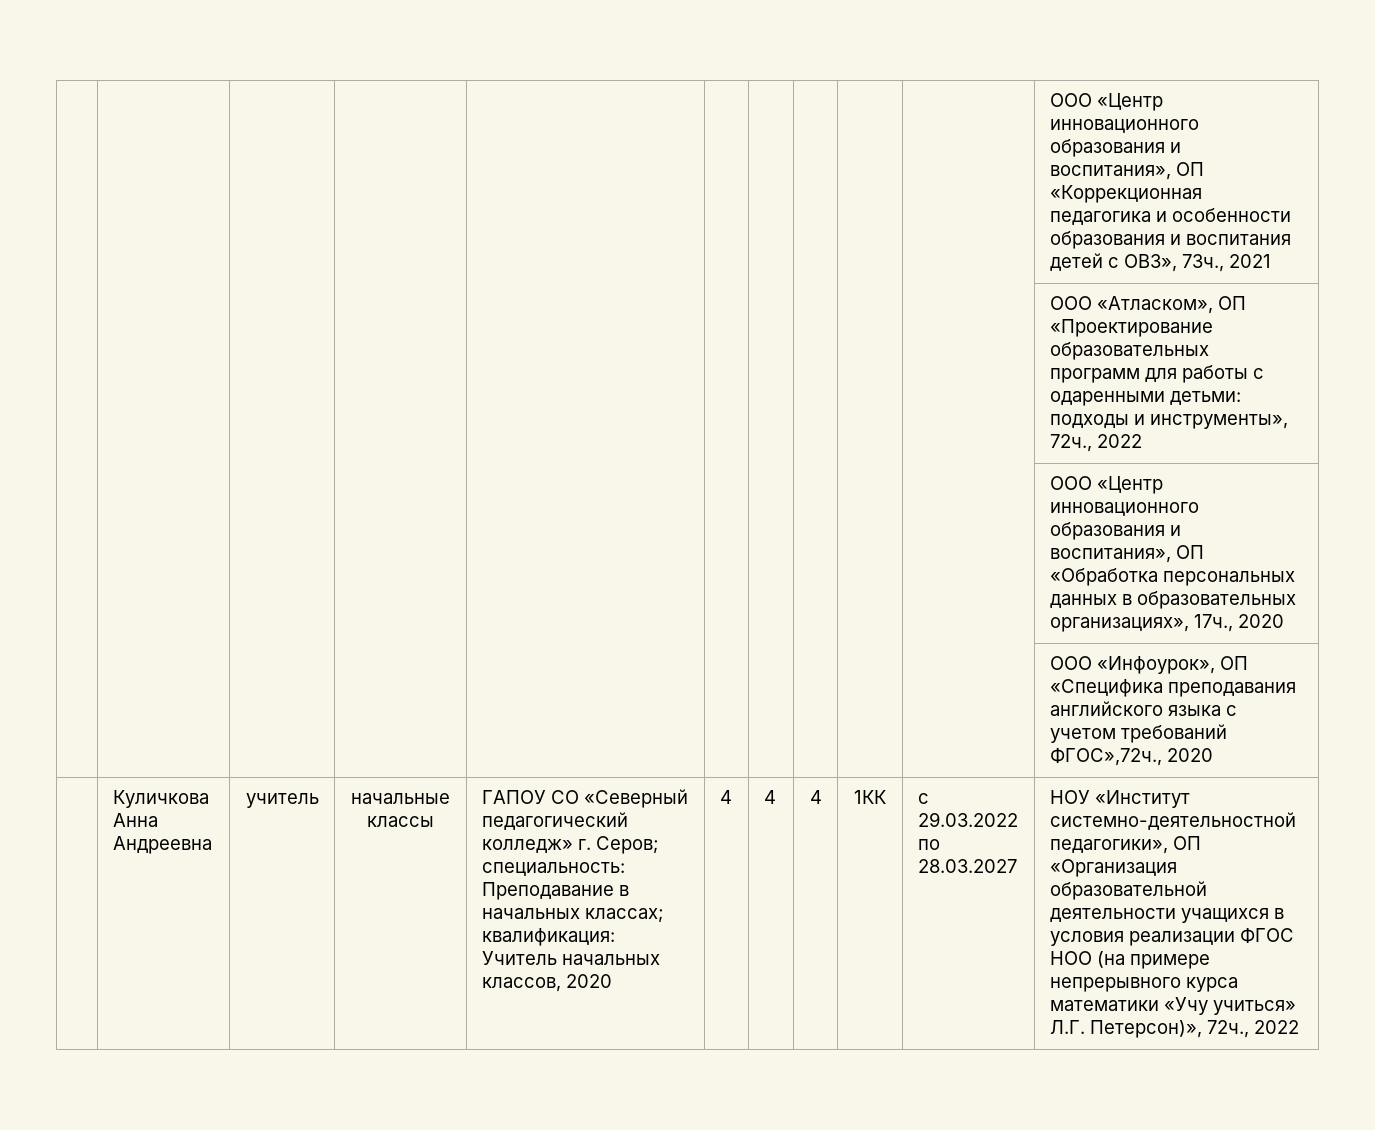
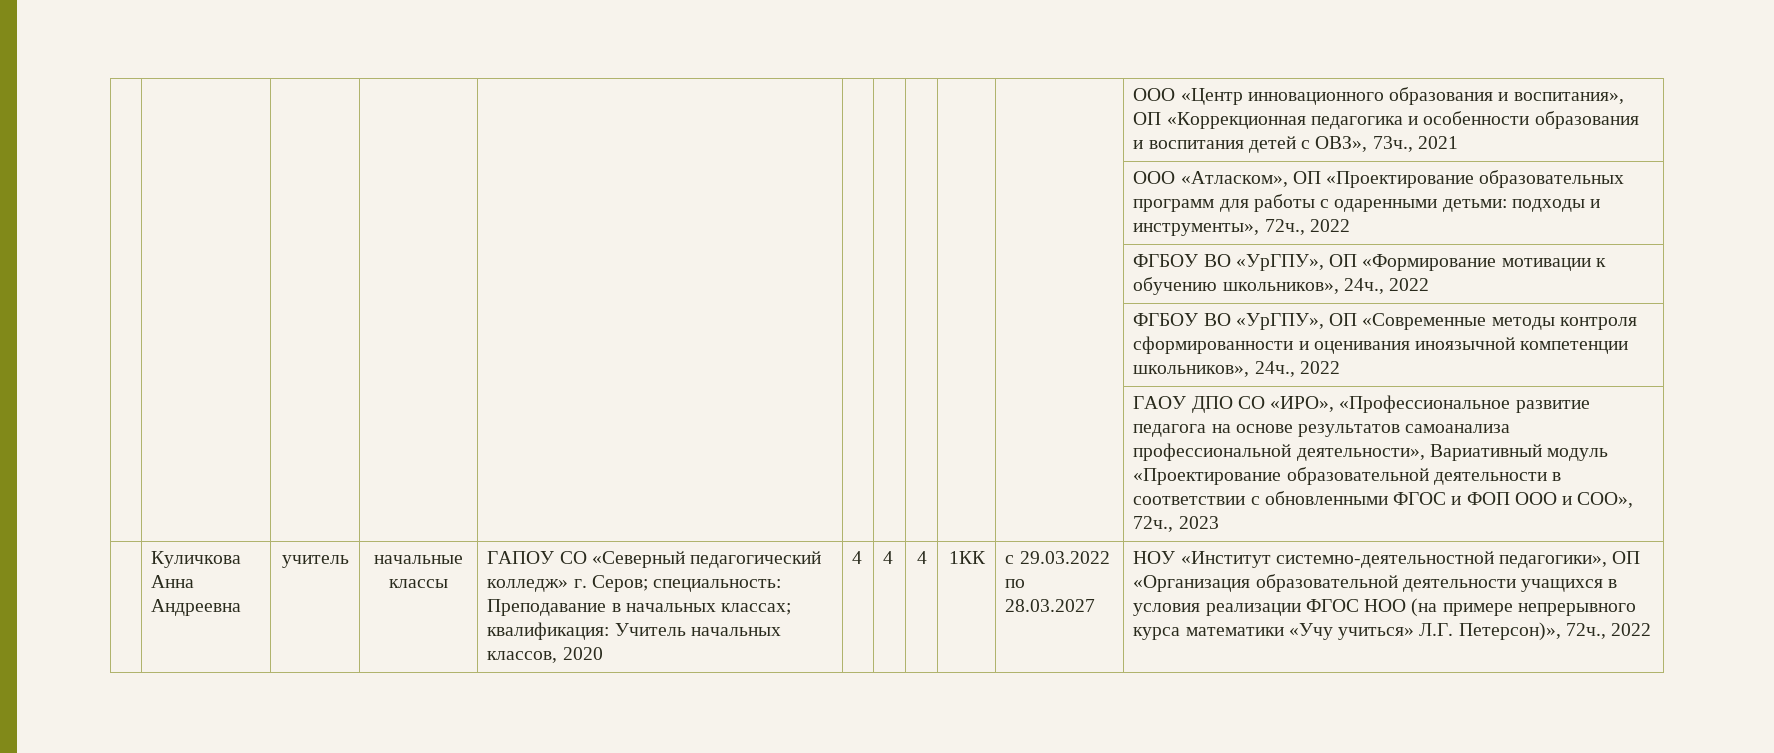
- | | | | | | | | | | ООО «Центр инновационного образования и воспитания», ОП «Обработка персональных данных в образовательных организациях», 17ч., 2020
- | | | | | | | | | | ООО «Инфоурок», ОП «Специфика преподавания английского языка с учетом требований ФГОС»,72ч., 2020
+ | | | | | | | | | | ФГБОУ ВО «УрГПУ», ОП «Формирование мотивации к обучению школьников», 24ч., 2022
+ | | | | | | | | | | ФГБОУ ВО «УрГПУ», ОП «Современные методы контроля сформированности и оценивания иноязычной компетенции школьников», 24ч., 2022
+ | | | | | | | | | | ГАОУ ДПО СО «ИРО», «Профессиональное развитие педагога на основе результатов самоанализа профессиональной деятельности», Вариативный модуль «Проектирование образовательной деятельности в соответствии с обновленными ФГОС и ФОП ООО и СОО», 72ч., 2023

